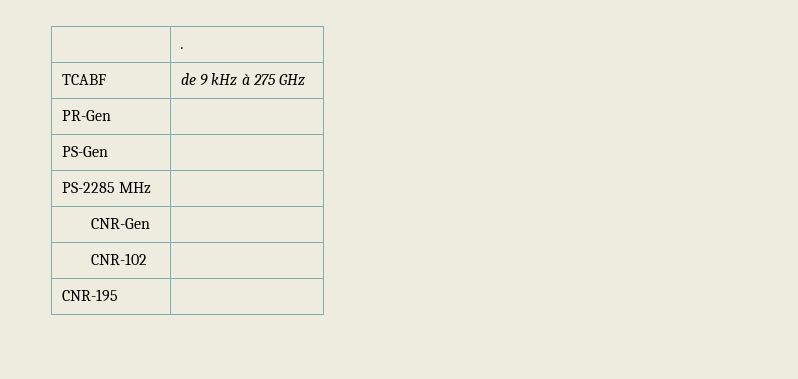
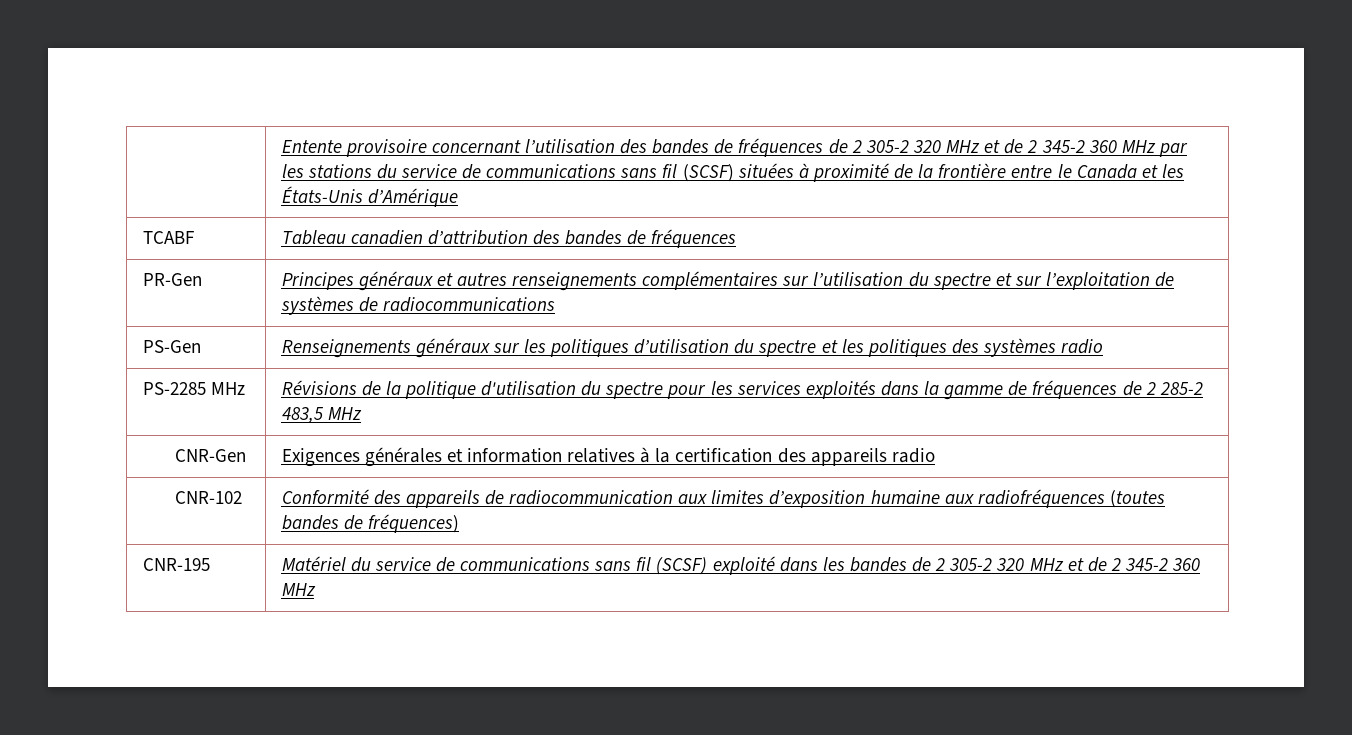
- .
- TCABF | de 9 kHz à 275 GHz
- PR-Gen |
- PS-Gen |
- PS-2285 MHz |
- CNR-Gen |
- CNR-102 |
- CNR-195 |
+ Entente provisoire concernant l’utilisation des bandes de fréquences de 2 305-2 320 MHz et de 2 345-2 360 MHz par les stations du service de communications sans fil (SCSF) situées à proximité de la frontière entre le Canada et les États-Unis d’Amérique
+ TCABF | Tableau canadien d’attribution des bandes de fréquences
+ PR-Gen | Principes généraux et autres renseignements complémentaires sur l’utilisation du spectre et sur l’exploitation de systèmes de radiocommunications
+ PS-Gen | Renseignements généraux sur les politiques d’utilisation du spectre et les politiques des systèmes radio
+ PS-2285 MHz | Révisions de la politique d'utilisation du spectre pour les services exploités dans la gamme de fréquences de 2 285-2 483,5 MHz
+ CNR-Gen | Exigences générales et information relatives à la certification des appareils radio
+ CNR-102 | Conformité des appareils de radiocommunication aux limites d’exposition humaine aux radiofréquences (toutes bandes de fréquences)
+ CNR-195 | Matériel du service de communications sans fil (SCSF) exploité dans les bandes de 2 305-2 320 MHz et de 2 345-2 360 MHz

